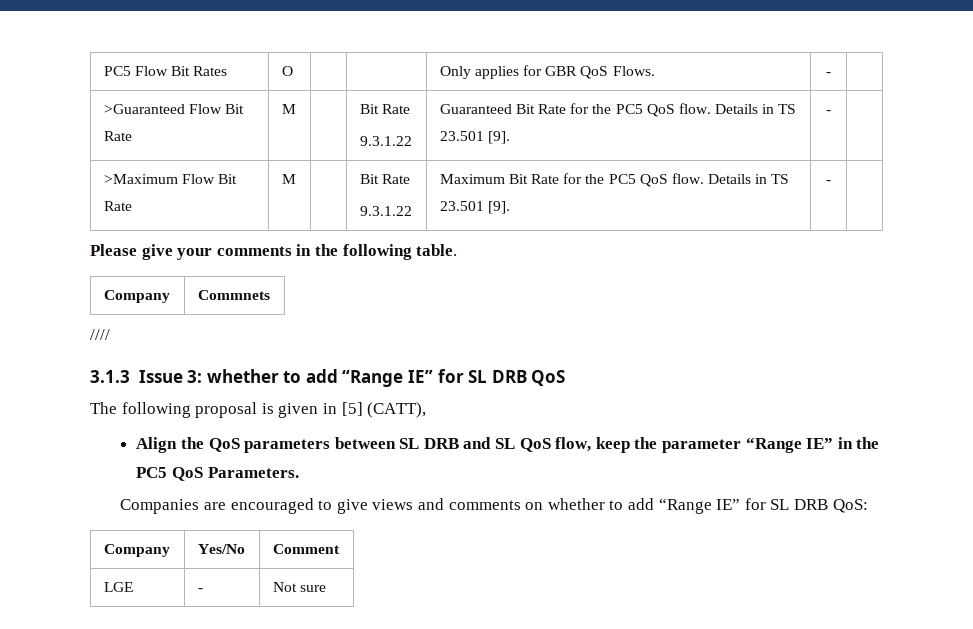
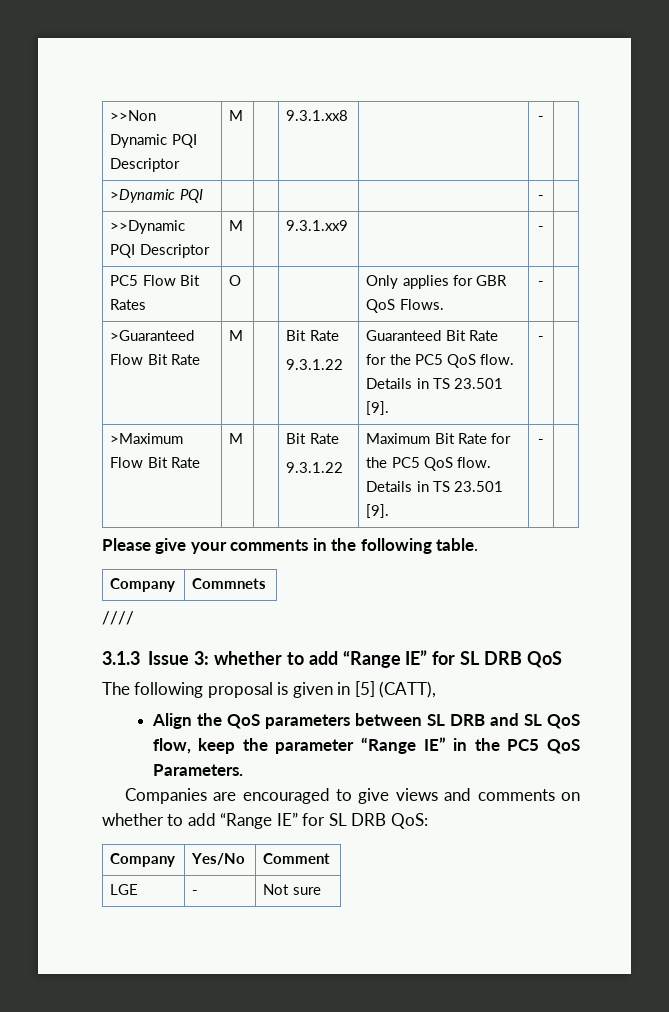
+ >>Non Dynamic PQI Descriptor | M | | 9.3.1.xx8 | | - |
+ >Dynamic PQI | | | | | - |
+ >>Dynamic PQI Descriptor | M | | 9.3.1.xx9 | | - |

